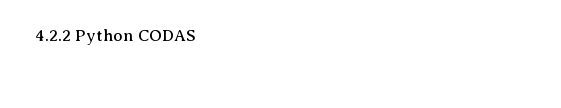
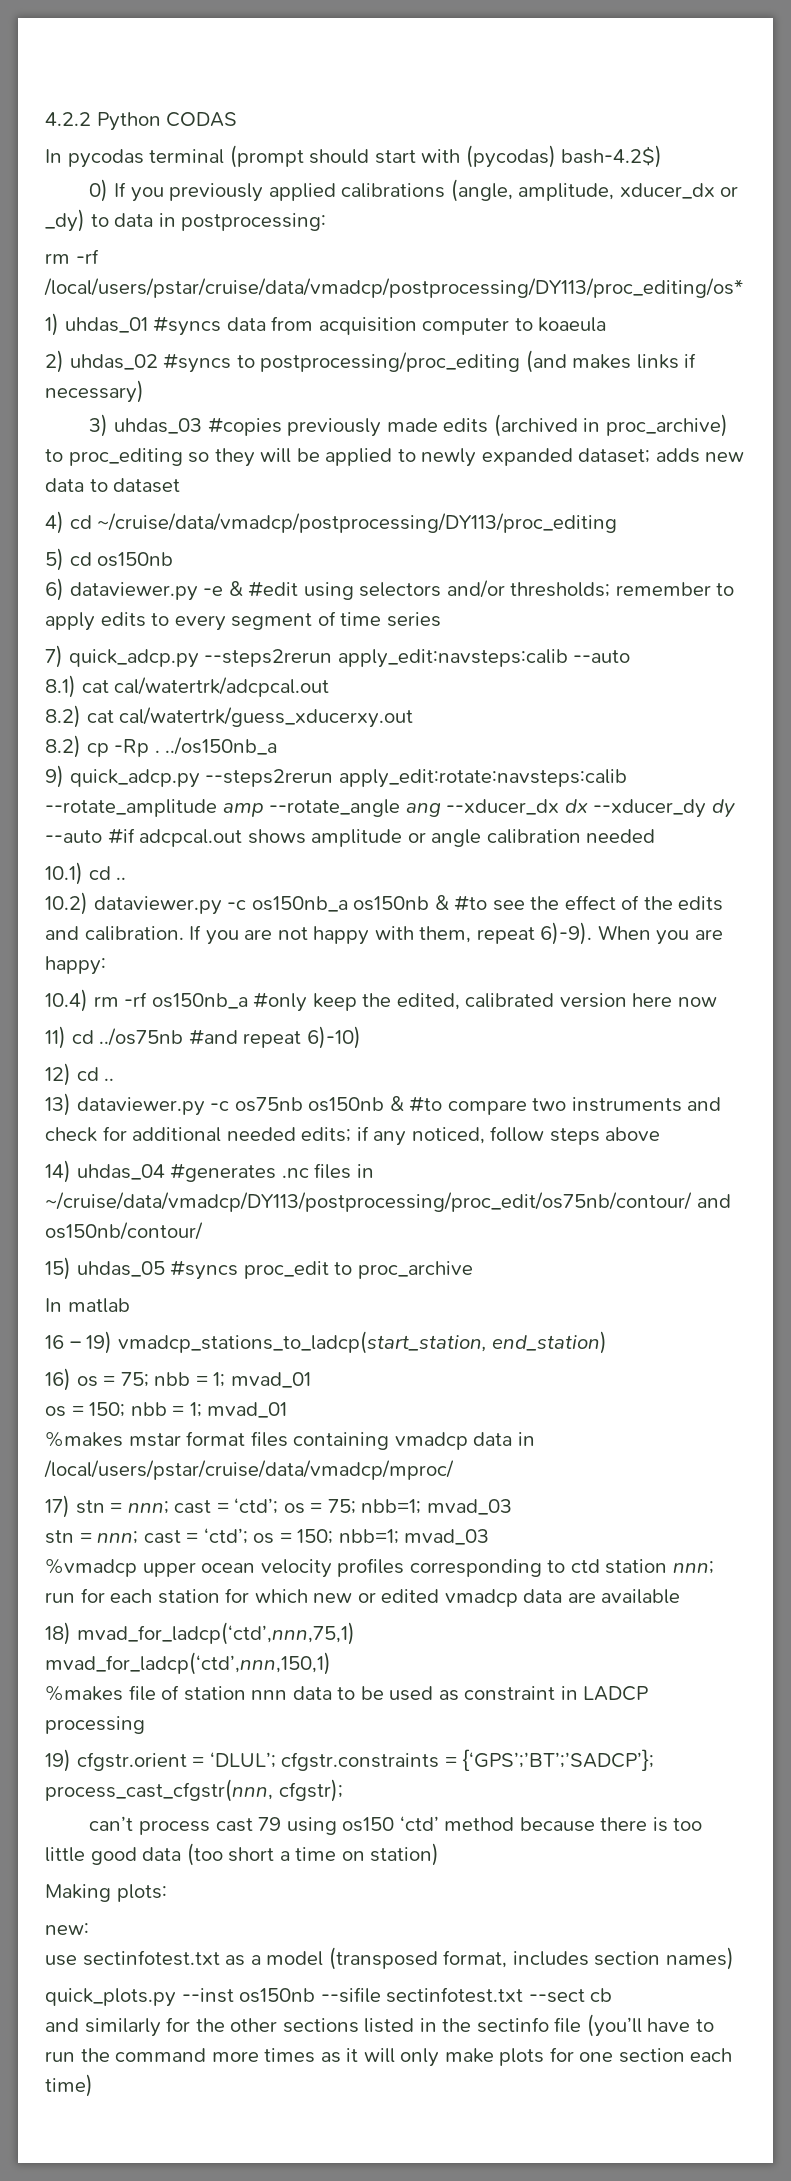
+ In pycodas terminal (prompt should start with (pycodas) bash-4.2$)
+ 0) If you previously applied calibrations (angle, amplitude, xducer_dx or _dy) to data in postprocessing:
+ rm -rf /local/users/pstar/cruise/data/vmadcp/postprocessing/DY113/proc_editing/os*
+ 1) uhdas_01 #syncs data from acquisition computer to koaeula
+ 2) uhdas_02 #syncs to postprocessing/proc_editing (and makes links if necessary)
+ 3) uhdas_03 #copies previously made edits (archived in proc_archive) to proc_editing so they will be applied to newly expanded dataset; adds new data to dataset
+ 4) cd ~/cruise/data/vmadcp/postprocessing/DY113/proc_editing
+ 5) cd os150nb
+ 6) dataviewer.py -e & #edit using selectors and/or thresholds; remember to apply edits to every segment of time series
+ 7) quick_adcp.py --steps2rerun apply_edit:navsteps:calib --auto
+ 8.1) cat cal/watertrk/adcpcal.out
+ 8.2) cat cal/watertrk/guess_xducerxy.out
+ 8.2) cp -Rp . ../os150nb_a
+ 9) quick_adcp.py --steps2rerun apply_edit:rotate:navsteps:calib --rotate_amplitude amp --rotate_angle ang --xducer_dx dx --xducer_dy dy --auto #if adcpcal.out shows amplitude or angle calibration needed
+ 10.1) cd ..
+ 10.2) dataviewer.py -c os150nb_a os150nb & #to see the effect of the edits and calibration. If you are not happy with them, repeat 6)-9). When you are happy:
+ 10.4) rm -rf os150nb_a #only keep the edited, calibrated version here now
+ 11) cd ../os75nb #and repeat 6)-10)
+ 12) cd ..
+ 13) dataviewer.py -c os75nb os150nb & #to compare two instruments and check for additional needed edits; if any noticed, follow steps above
+ 14) uhdas_04 #generates .nc files in ~/cruise/data/vmadcp/DY113/postprocessing/proc_edit/os75nb/contour/ and os150nb/contour/
+ 15) uhdas_05 #syncs proc_edit to proc_archive
+ In matlab
+ 16 – 19) vmadcp_stations_to_ladcp(start_station, end_station)
+ 16) os = 75; nbb = 1; mvad_01
+ os = 150; nbb = 1; mvad_01
+ %makes mstar format files containing vmadcp data in /local/users/pstar/cruise/data/vmadcp/mproc/
+ 17) stn = nnn; cast = ‘ctd’; os = 75; nbb=1; mvad_03
+ stn = nnn; cast = ‘ctd’; os = 150; nbb=1; mvad_03
+ %vmadcp upper ocean velocity profiles corresponding to ctd station nnn; run for each station for which new or edited vmadcp data are available
+ 18) mvad_for_ladcp(‘ctd’,nnn,75,1)
+ mvad_for_ladcp(‘ctd’,nnn,150,1)
+ %makes file of station nnn data to be used as constraint in LADCP processing
+ 19) cfgstr.orient = ‘DLUL’; cfgstr.constraints = {‘GPS’;’BT’;’SADCP’}; process_cast_cfgstr(nnn, cfgstr);
+ can’t process cast 79 using os150 ‘ctd’ method because there is too little good data (too short a time on station)
+ Making plots:
+ new:
+ use sectinfotest.txt as a model (transposed format, includes section names)
+ quick_plots.py --inst os150nb --sifile sectinfotest.txt --sect cb
+ and similarly for the other sections listed in the sectinfo file (you’ll have to run the command more times as it will only make plots for one section each time)

